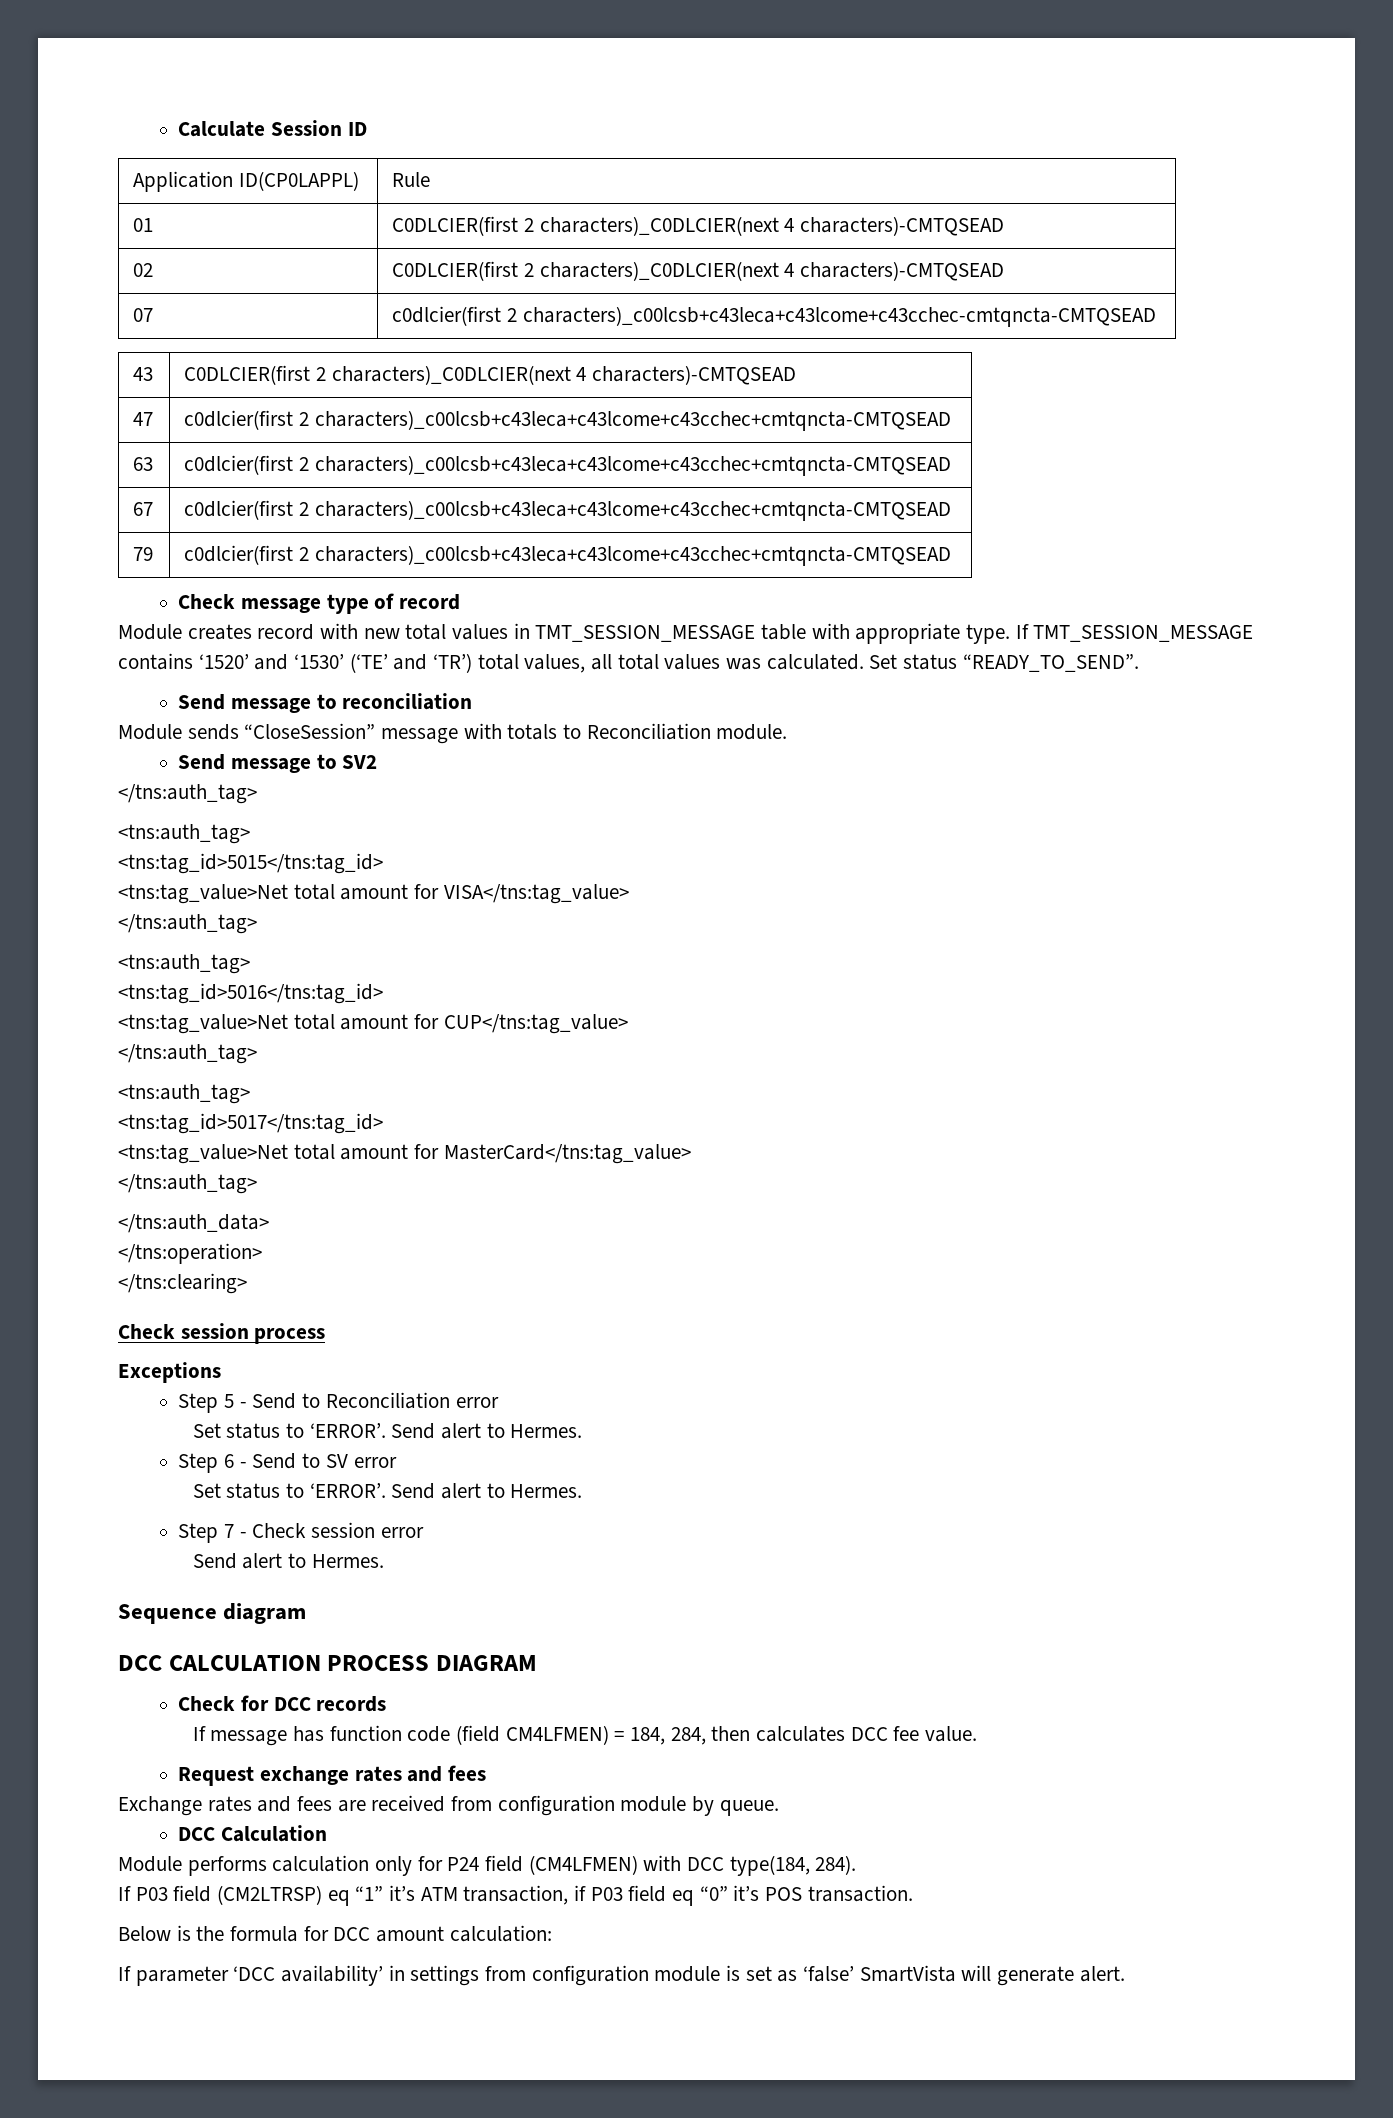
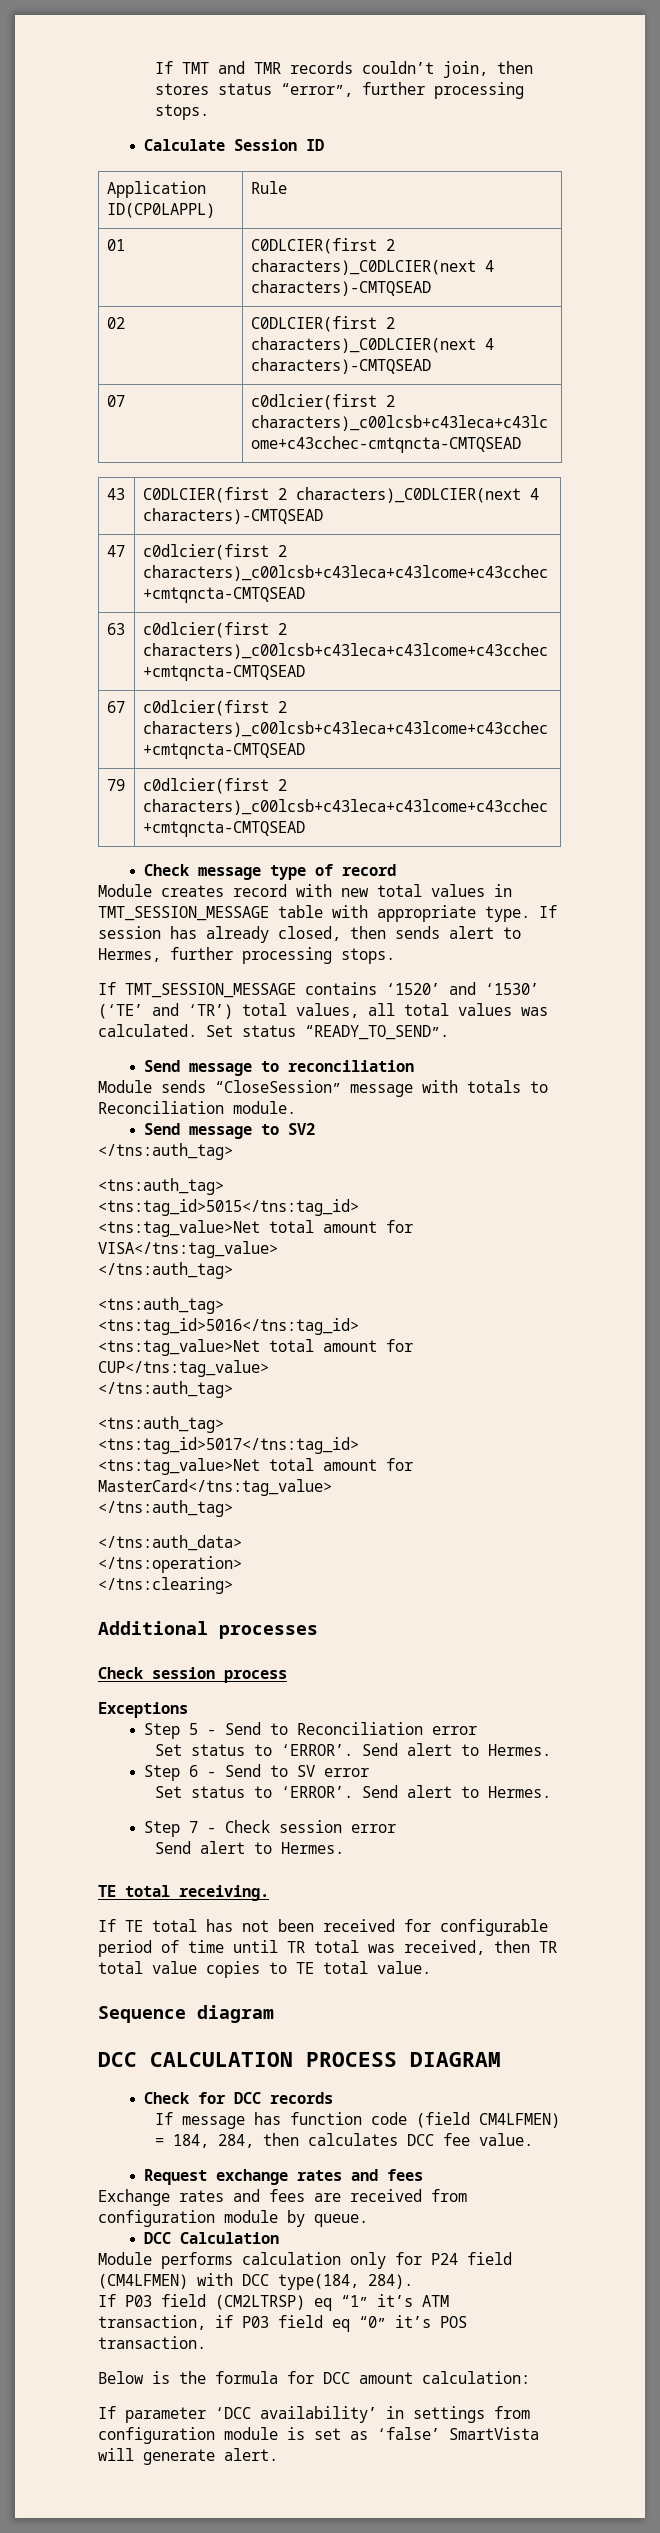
+ If TMT and TMR records couldn’t join, then stores status “error”, further processing stops.
+ If session has already closed, then sends alert to Hermes, further processing stops.
+ Additional processes
+ TE total receiving.
+ If TE total has not been received for configurable period of time until TR total was received, then TR total value copies to TE total value.

